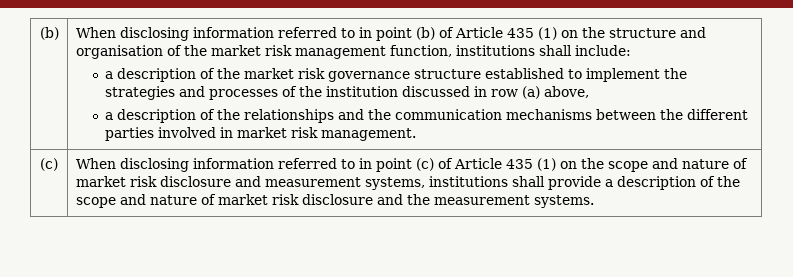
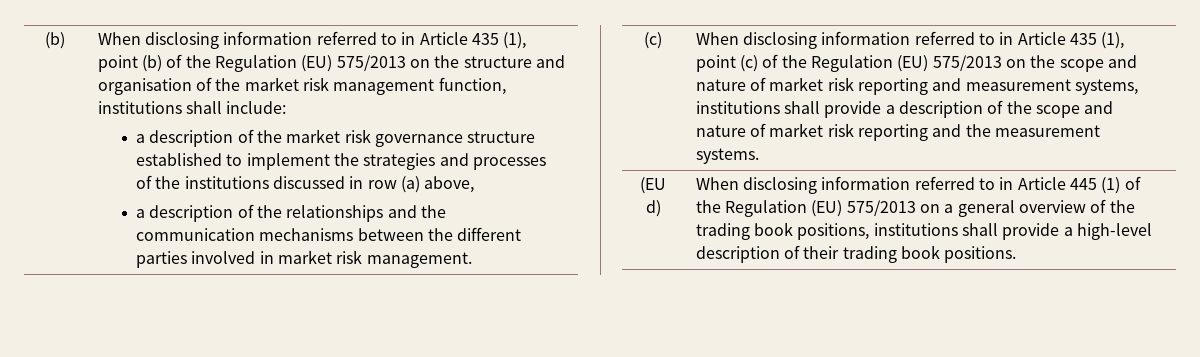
- When disclosing information referred to in point (b) of Article 435 (1) on the structure and organisation of the market risk management function, institutions shall include:
+ When disclosing information referred to in Article 435 (1), point (b) of the Regulation (EU) 575/2013 on the structure and organisation of the market risk management function, institutions shall include:
- a description of the market risk governance structure established to implement the strategies and processes of the institution discussed in row (a) above,
+ a description of the market risk governance structure established to implement the strategies and processes of the institutions discussed in row (a) above,
- When disclosing information referred to in point (c) of Article 435 (1) on the scope and nature of market risk disclosure and measurement systems, institutions shall provide a description of the scope and nature of market risk disclosure and the measurement systems.
+ When disclosing information referred to in Article 435 (1), point (c) of the Regulation (EU) 575/2013 on the scope and nature of market risk reporting and measurement systems, institutions shall provide a description of the scope and nature of market risk reporting and the measurement systems.
+ (EU d) | When disclosing information referred to in Article 445 (1) of the Regulation (EU) 575/2013 on a general overview of the trading book positions, institutions shall provide a high-level description of their trading book positions.

